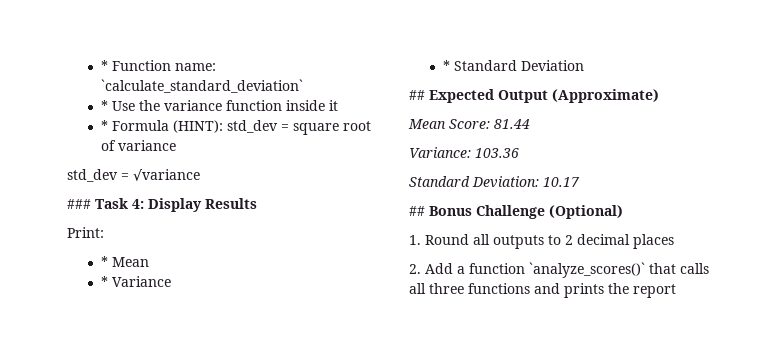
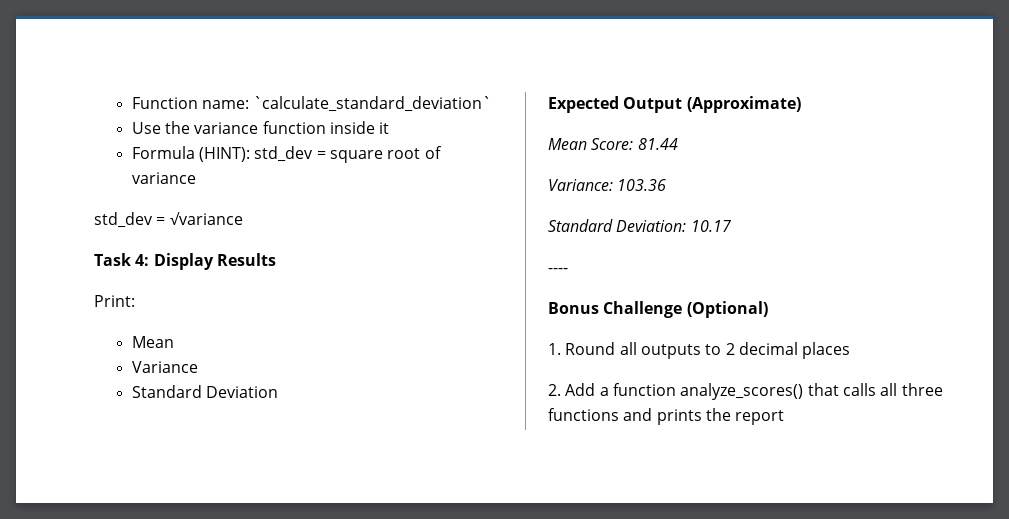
- * Function name: `calculate_standard_deviation`
+ Function name: `calculate_standard_deviation`
- * Use the variance function inside it
+ Use the variance function inside it
- * Formula (HINT): std_dev = square root of variance
+ Formula (HINT): std_dev = square root of variance
- ### Task 4: Display Results
+ Task 4: Display Results
  Print:
- * Mean
+ Mean
- * Variance
+ Variance
- * Standard Deviation
+ Standard Deviation
- ## Expected Output (Approximate)
+ Expected Output (Approximate)
- ## Bonus Challenge (Optional)
+ ----
+ Bonus Challenge (Optional)
- 2. Add a function `analyze_scores()` that calls all three functions and prints the report
+ 2. Add a function analyze_scores() that calls all three functions and prints the report

